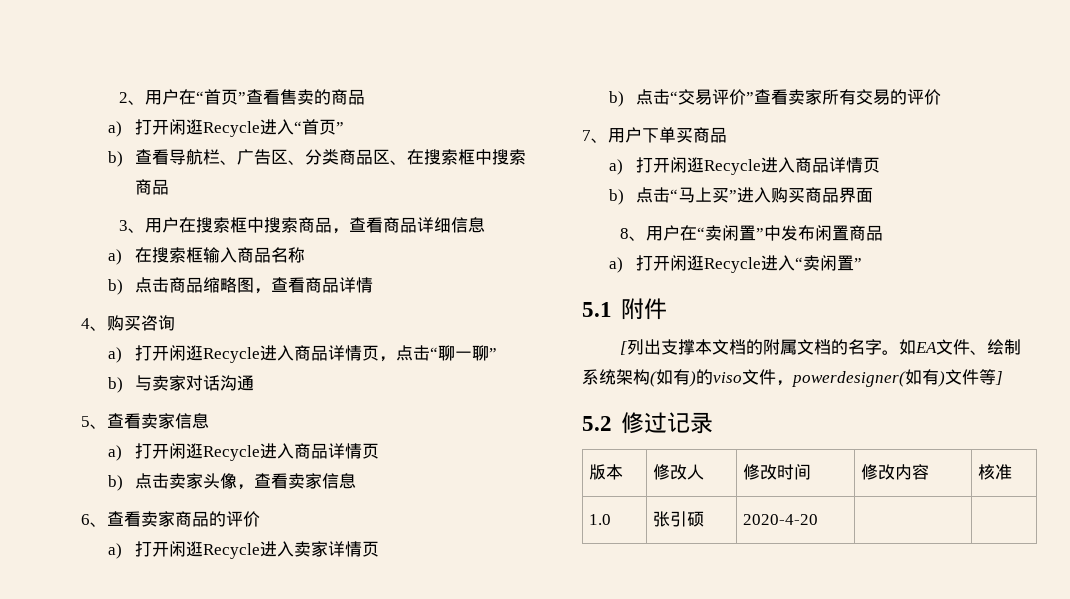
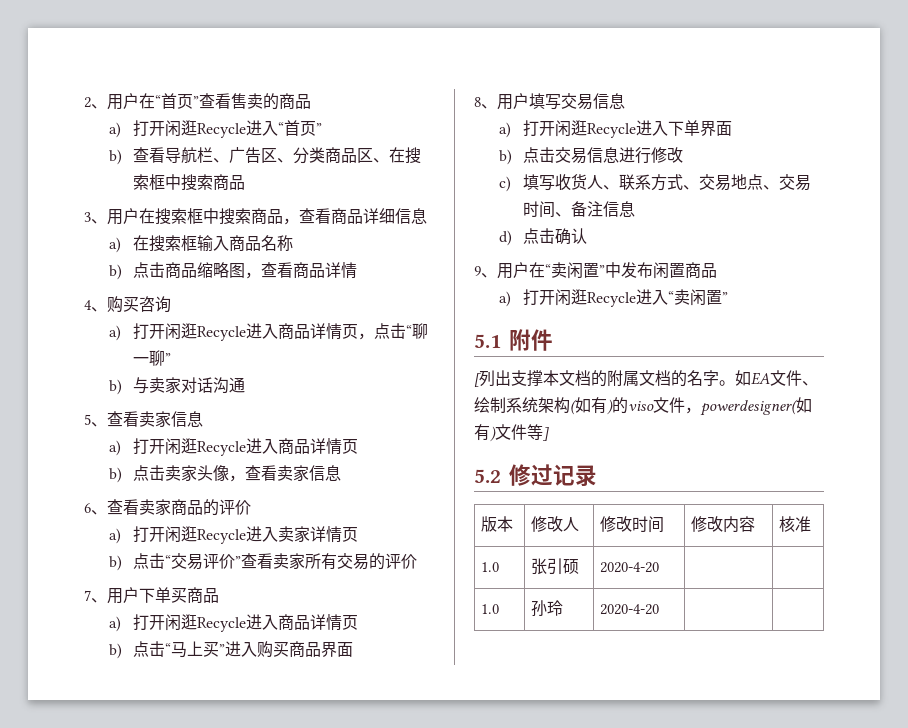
- 8、用户在“卖闲置”中发布闲置商品
+ 8、用户填写交易信息
+ a)打开闲逛Recycle进入下单界面
+ b)点击交易信息进行修改
+ c)填写收货人、联系方式、交易地点、交易时间、备注信息
+ d)点击确认
+ 9、用户在“卖闲置”中发布闲置商品
+ 1.0 | 孙玲 | 2020-4-20 | |

